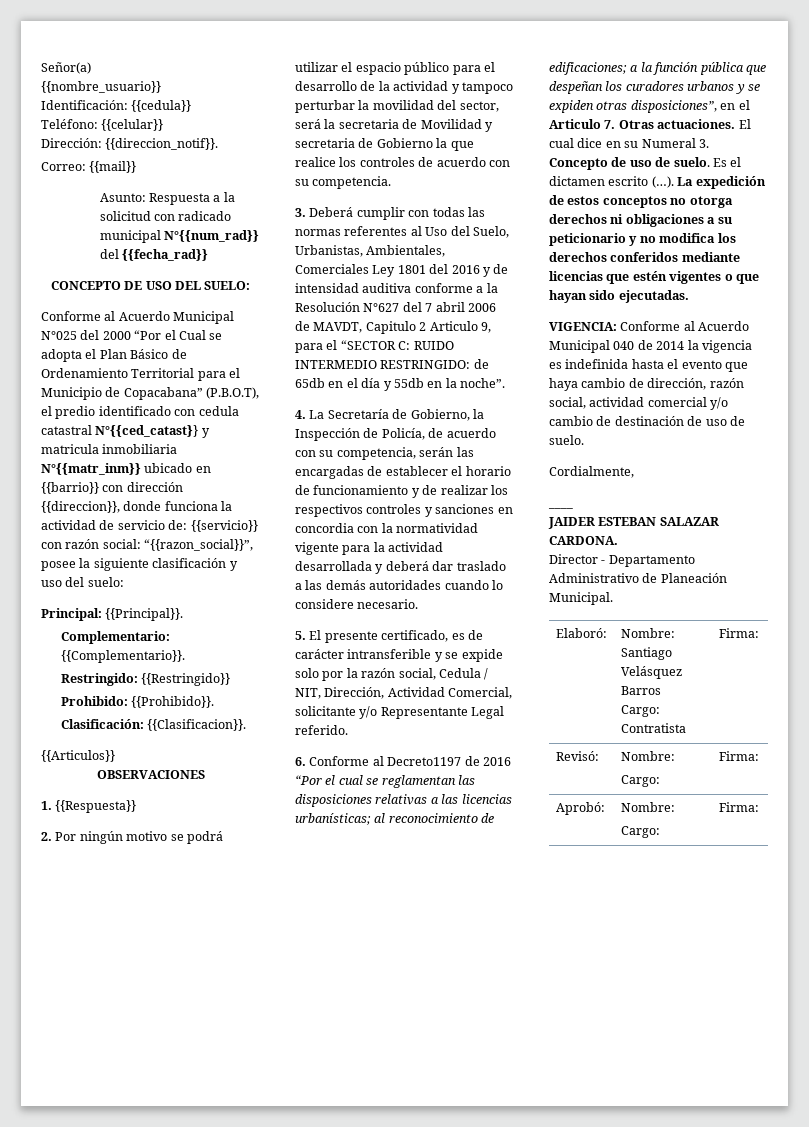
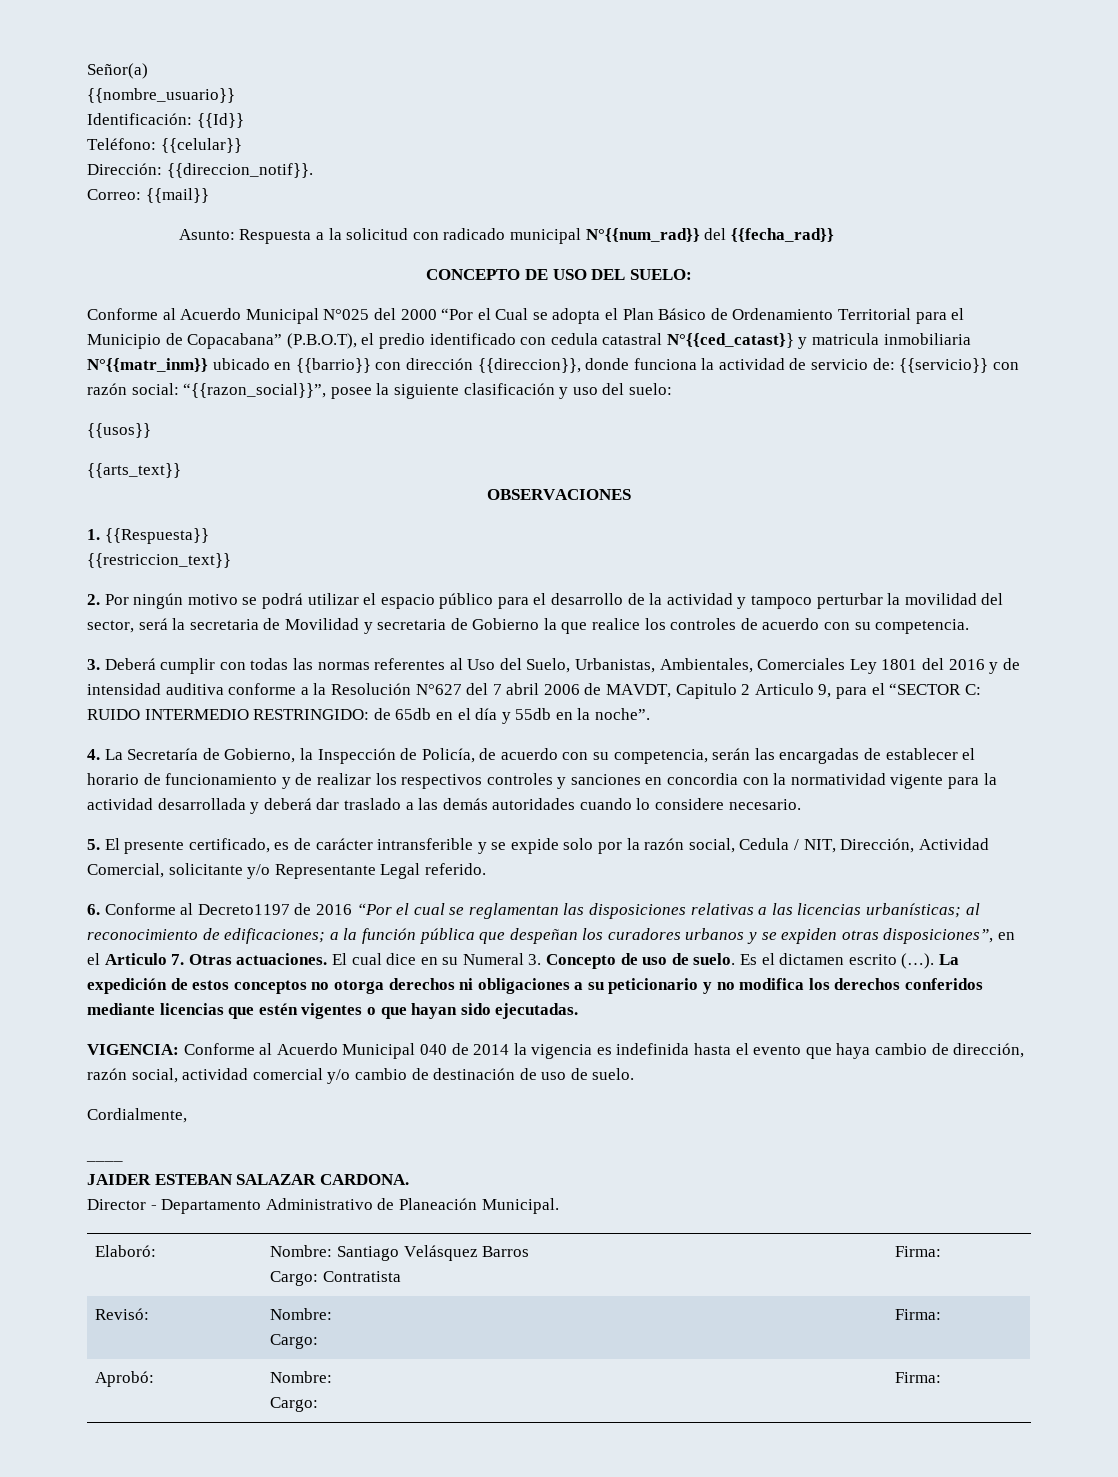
- Identificación: {{cedula}}
+ Identificación: {{Id}}
- Principal: {{Principal}}.
- Complementario: {{Complementario}}.
- Restringido: {{Restringido}}
- Prohibido: {{Prohibido}}.
- Clasificación: {{Clasificacion}}.
- {{Articulos}}
+ {{usos}}
+ {{arts_text}}
+ {{restriccion_text}}

